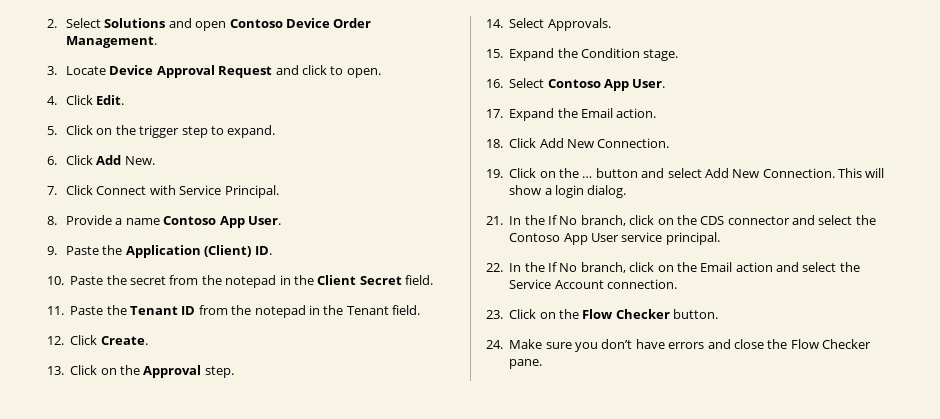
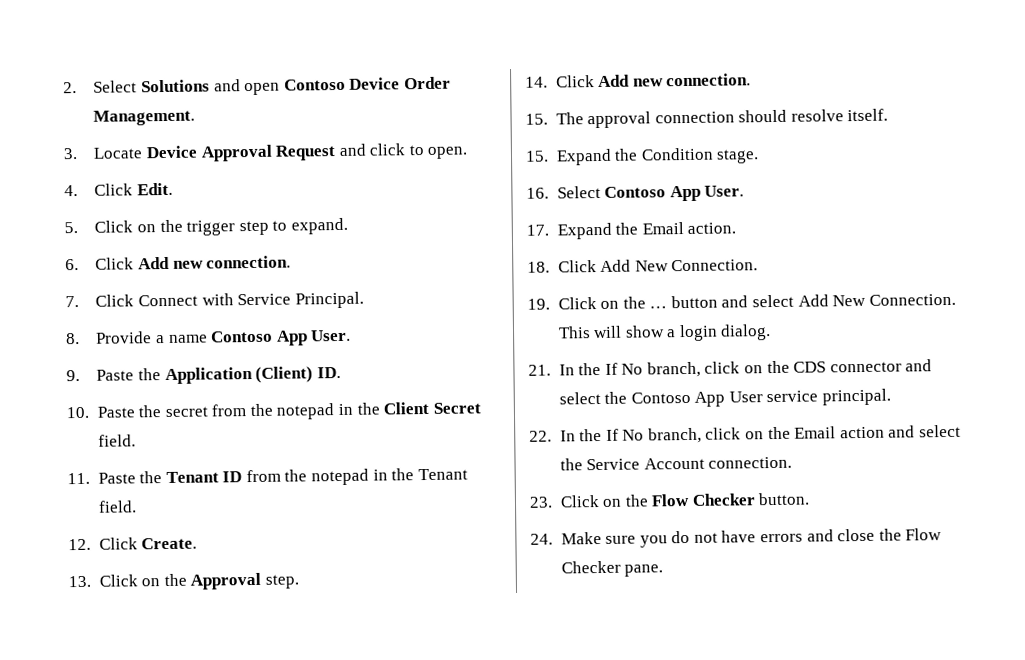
- 6. Click Add New.
+ 6. Click Add new connection.
- 14. Select Approvals.
+ 14. Click Add new connection.
+ 15. The approval connection should resolve itself.
- 24. Make sure you don’t have errors and close the Flow Checker pane.
+ 24. Make sure you do not have errors and close the Flow Checker pane.

